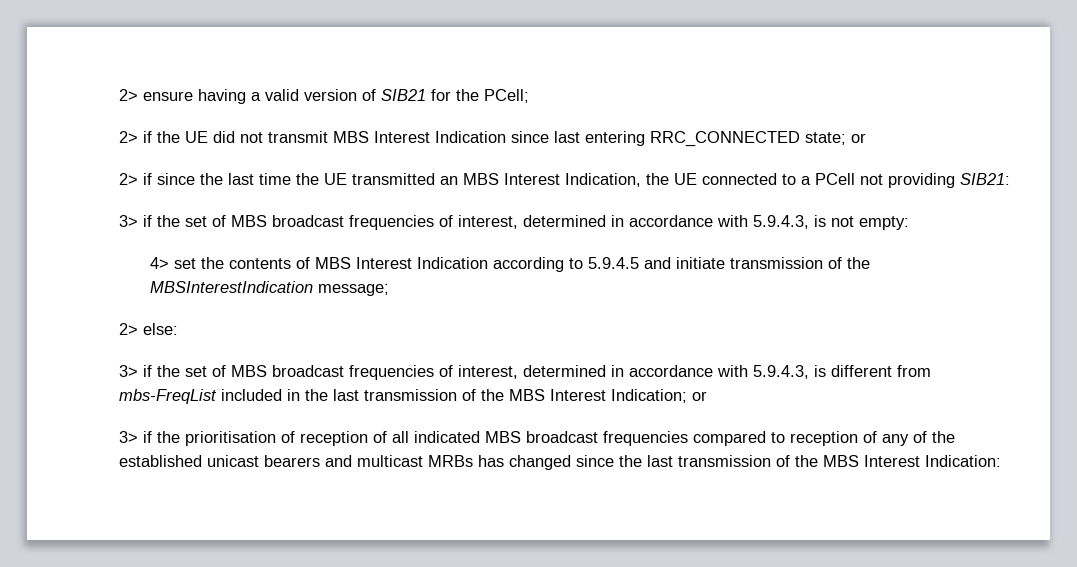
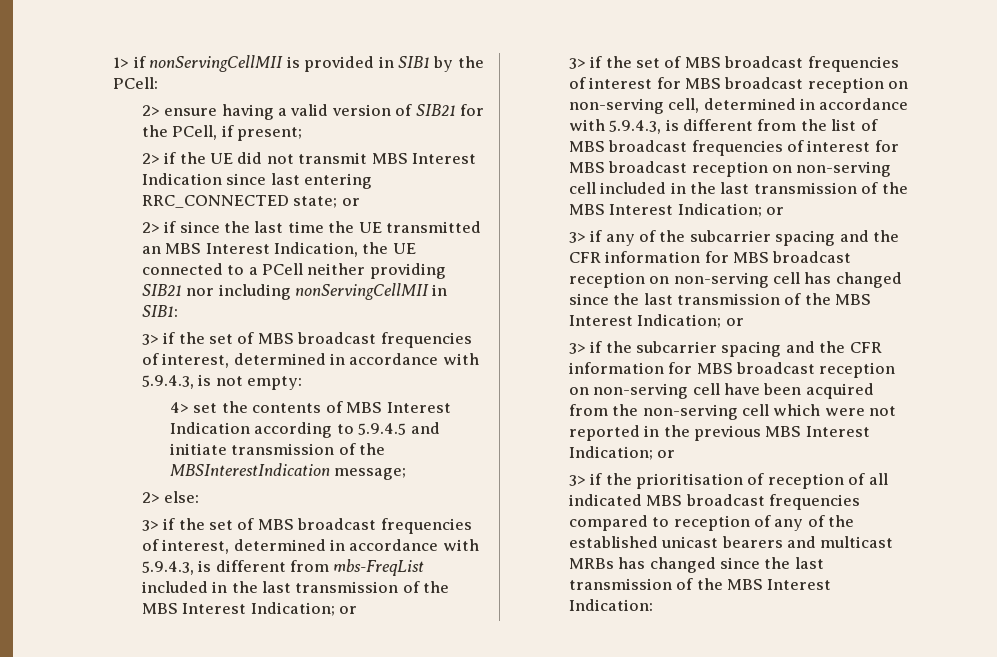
+ 1> if nonServingCellMII is provided in SIB1 by the PCell:
- 2> ensure having a valid version of SIB21 for the PCell;
+ 2> ensure having a valid version of SIB21 for the PCell, if present;
- 2> if since the last time the UE transmitted an MBS Interest Indication, the UE connected to a PCell not providing SIB21:
+ 2> if since the last time the UE transmitted an MBS Interest Indication, the UE connected to a PCell neither providing SIB21 nor including nonServingCellMII in SIB1:
+ 3> if the set of MBS broadcast frequencies of interest for MBS broadcast reception on non-serving cell, determined in accordance with 5.9.4.3, is different from the list of MBS broadcast frequencies of interest for MBS broadcast reception on non-serving cell included in the last transmission of the MBS Interest Indication; or
+ 3> if any of the subcarrier spacing and the CFR information for MBS broadcast reception on non-serving cell has changed since the last transmission of the MBS Interest Indication; or
+ 3> if the subcarrier spacing and the CFR information for MBS broadcast reception on non-serving cell have been acquired from the non-serving cell which were not reported in the previous MBS Interest Indication; or

